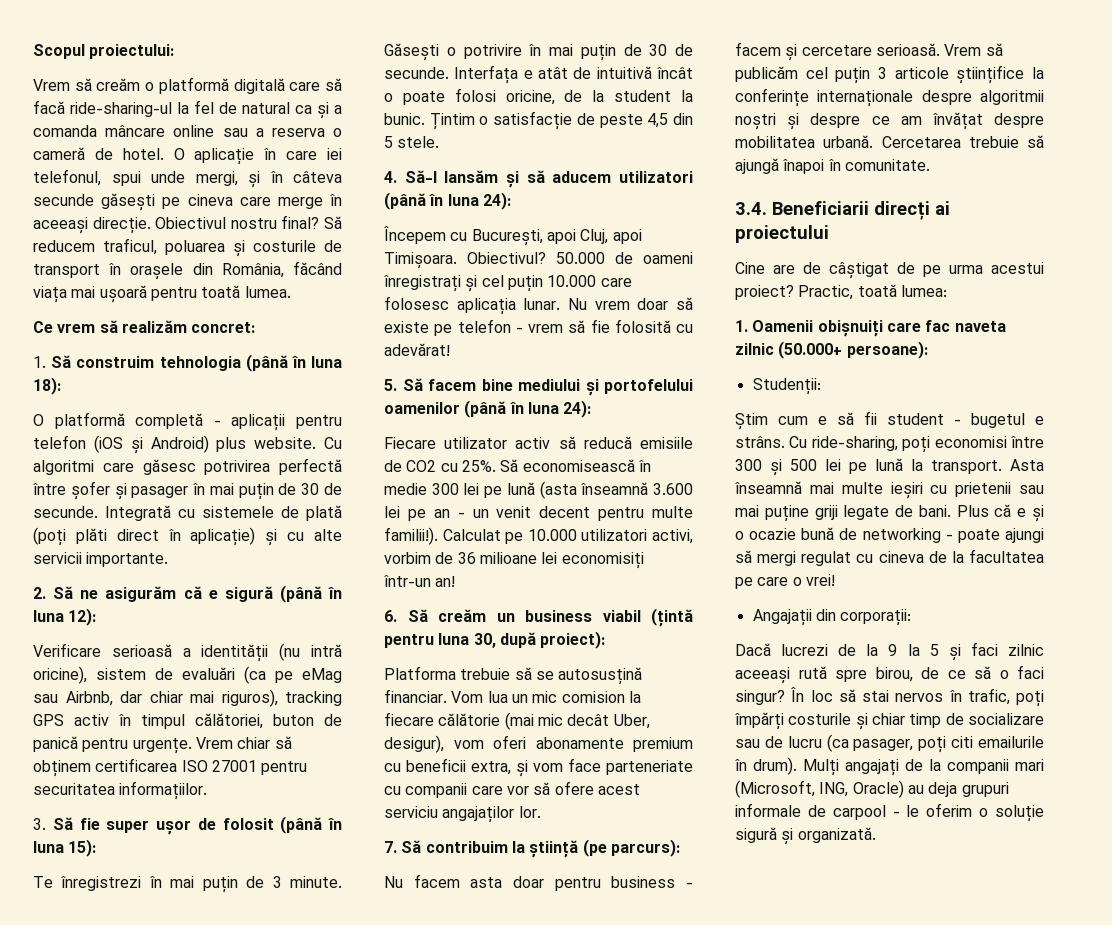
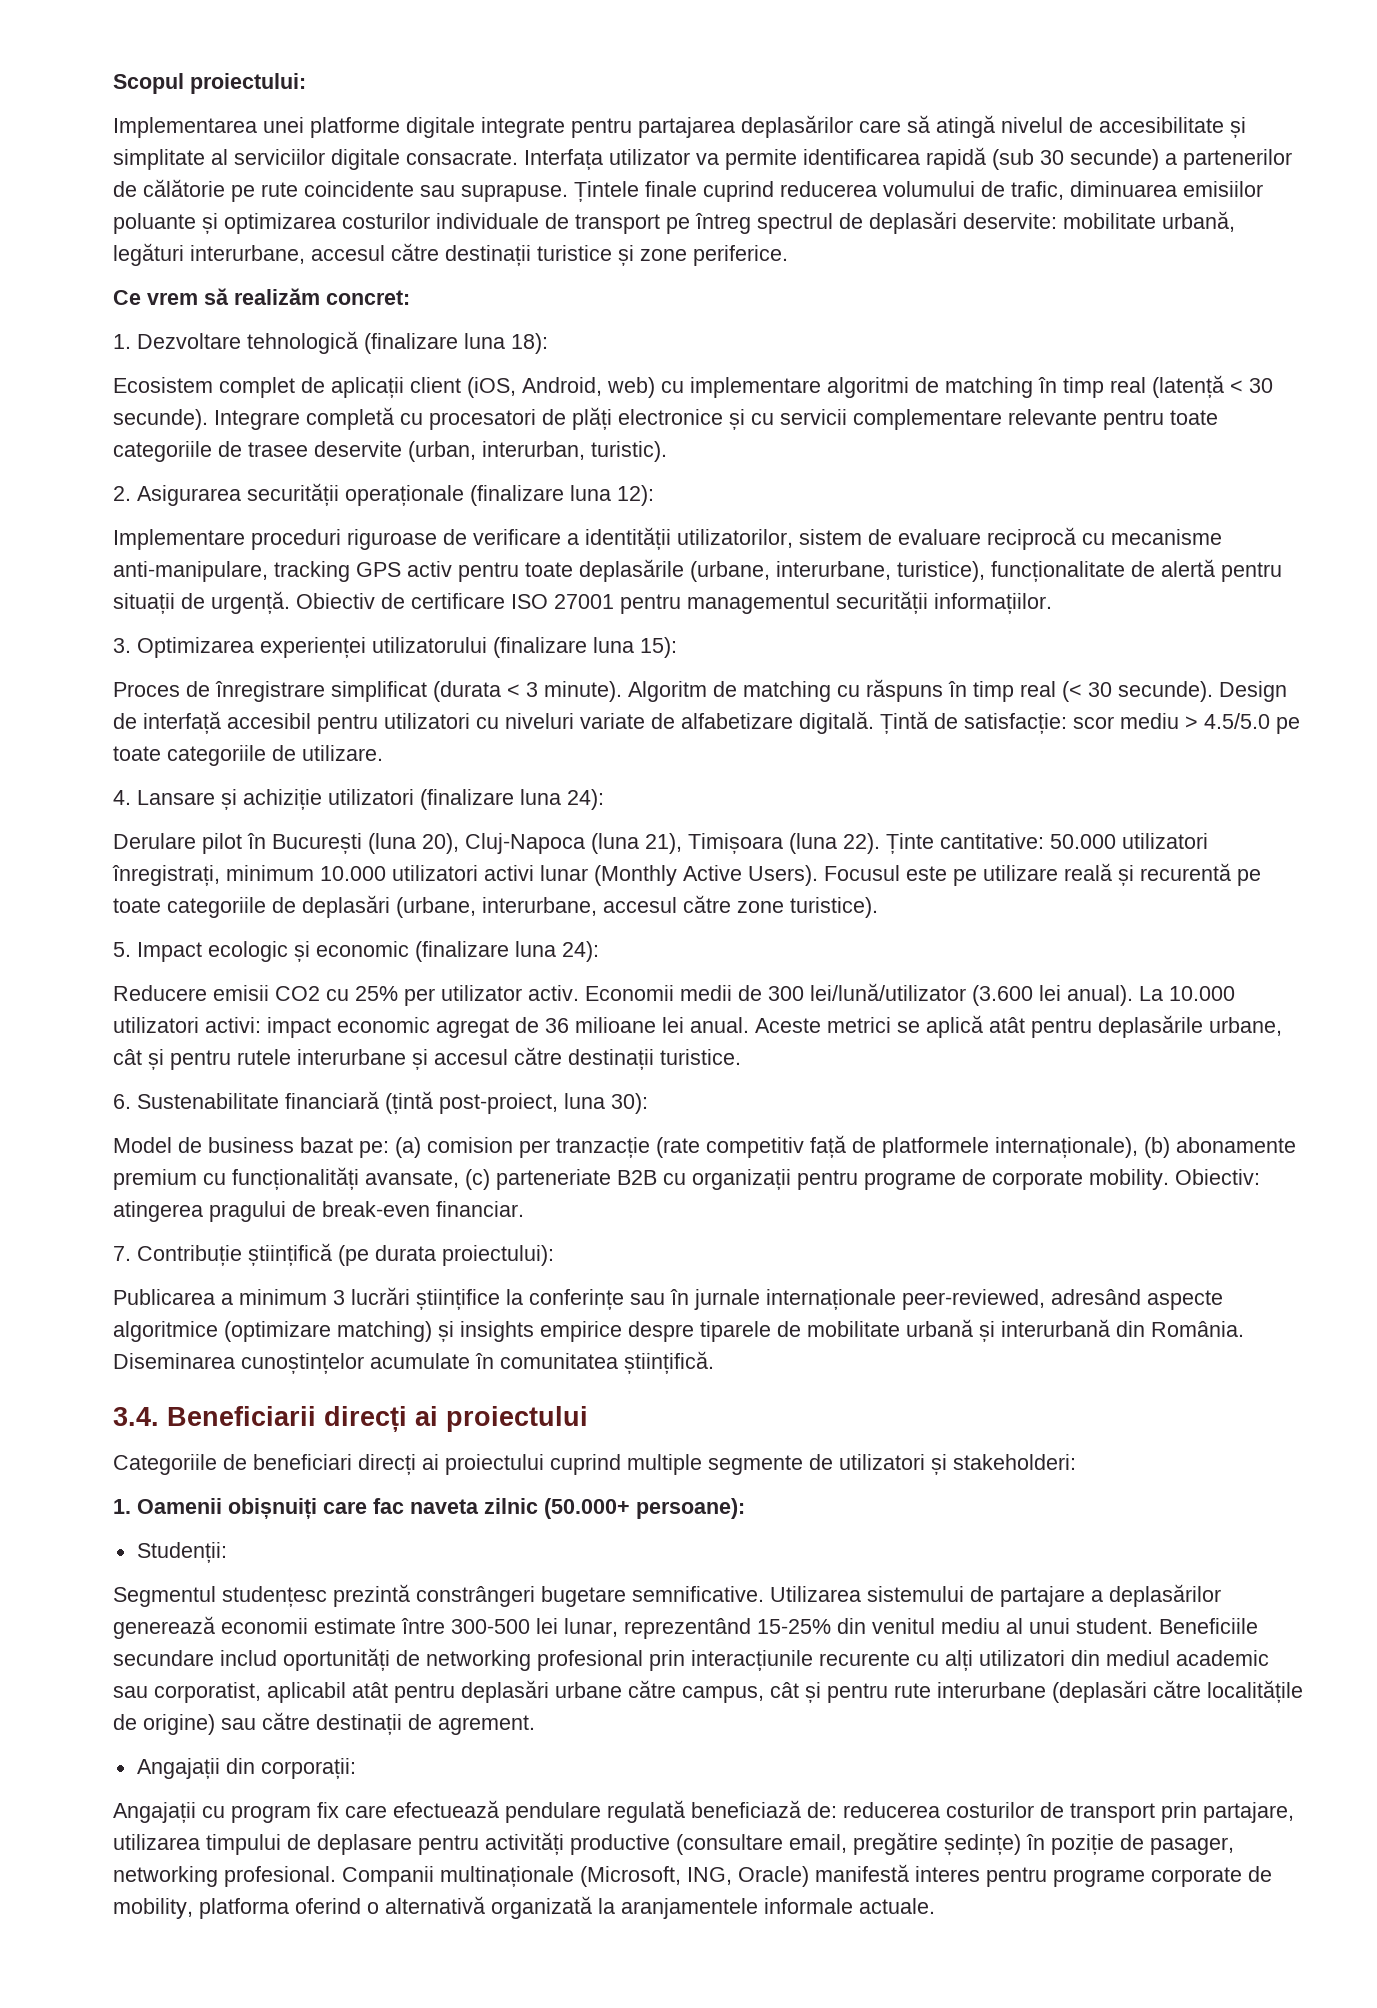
- Vrem să creăm o platformă digitală care să facă ride-sharing-ul la fel de natural ca și a comanda mâncare online sau a reserva o cameră de hotel. O aplicație în care iei telefonul, spui unde mergi, și în câteva secunde găsești pe cineva care merge în aceeași direcție. Obiectivul nostru final? Să reducem traficul, poluarea și costurile de transport în orașele din România, făcând viața mai ușoară pentru toată lumea.
+ Implementarea unei platforme digitale integrate pentru partajarea deplasărilor care să atingă nivelul de accesibilitate și simplitate al serviciilor digitale consacrate. Interfața utilizator va permite identificarea rapidă (sub 30 secunde) a partenerilor de călătorie pe rute coincidente sau suprapuse. Țintele finale cuprind reducerea volumului de trafic, diminuarea emisiilor poluante și optimizarea costurilor individuale de transport pe întreg spectrul de deplasări deservite: mobilitate urbană, legături interurbane, accesul către destinații turistice și zone periferice.
- 1. Să construim tehnologia (până în luna 18):
- O platformă completă - aplicații pentru telefon (iOS și Android) plus website. Cu algoritmi care găsesc potrivirea perfectă între șofer și pasager în mai puțin de 30 de secunde. Integrată cu sistemele de plată (poți plăti direct în aplicație) și cu alte servicii importante.
- 2. Să ne asigurăm că e sigură (până în luna 12):
- Verificare serioasă a identității (nu intră oricine), sistem de evaluări (ca pe eMag sau Airbnb, dar chiar mai riguros), tracking GPS activ în timpul călătoriei, buton de panică pentru urgențe. Vrem chiar să obținem certificarea ISO 27001 pentru securitatea informațiilor.
+ 1. Dezvoltare tehnologică (finalizare luna 18):
+ Ecosistem complet de aplicații client (iOS, Android, web) cu implementare algoritmi de matching în timp real (latență < 30 secunde). Integrare completă cu procesatori de plăți electronice și cu servicii complementare relevante pentru toate categoriile de trasee deservite (urban, interurban, turistic).
+ 2. Asigurarea securității operaționale (finalizare luna 12):
+ Implementare proceduri riguroase de verificare a identității utilizatorilor, sistem de evaluare reciprocă cu mecanisme anti-manipulare, tracking GPS activ pentru toate deplasările (urbane, interurbane, turistice), funcționalitate de alertă pentru situații de urgență. Obiectiv de certificare ISO 27001 pentru managementul securității informațiilor.
- 3. Să fie super ușor de folosit (până în luna 15):
- Te înregistrezi în mai puțin de 3 minute. Găsești o potrivire în mai puțin de 30 de secunde. Interfața e atât de intuitivă încât o poate folosi oricine, de la student la bunic. Țintim o satisfacție de peste 4,5 din 5 stele.
- 4. Să-l lansăm și să aducem utilizatori (până în luna 24):
- Începem cu București, apoi Cluj, apoi Timișoara. Obiectivul? 50.000 de oameni înregistrați și cel puțin 10.000 care folosesc aplicația lunar. Nu vrem doar să existe pe telefon - vrem să fie folosită cu adevărat!
- 5. Să facem bine mediului și portofelului oamenilor (până în luna 24):
- Fiecare utilizator activ să reducă emisiile de CO2 cu 25%. Să economisească în medie 300 lei pe lună (asta înseamnă 3.600 lei pe an - un venit decent pentru multe familii!). Calculat pe 10.000 utilizatori activi, vorbim de 36 milioane lei economisiți într-un an!
- 6. Să creăm un business viabil (țintă pentru luna 30, după proiect):
- Platforma trebuie să se autosusțină financiar. Vom lua un mic comision la fiecare călătorie (mai mic decât Uber, desigur), vom oferi abonamente premium cu beneficii extra, și vom face parteneriate cu companii care vor să ofere acest serviciu angajaților lor.
- 7. Să contribuim la știință (pe parcurs):
- Nu facem asta doar pentru business - facem și cercetare serioasă. Vrem să publicăm cel puțin 3 articole științifice la conferințe internaționale despre algoritmii noștri și despre ce am învățat despre mobilitatea urbană. Cercetarea trebuie să ajungă înapoi în comunitate.
+ 3. Optimizarea experienței utilizatorului (finalizare luna 15):
+ Proces de înregistrare simplificat (durata < 3 minute). Algoritm de matching cu răspuns în timp real (< 30 secunde). Design de interfață accesibil pentru utilizatori cu niveluri variate de alfabetizare digitală. Țintă de satisfacție: scor mediu > 4.5/5.0 pe toate categoriile de utilizare.
+ 4. Lansare și achiziție utilizatori (finalizare luna 24):
+ Derulare pilot în București (luna 20), Cluj-Napoca (luna 21), Timișoara (luna 22). Ținte cantitative: 50.000 utilizatori înregistrați, minimum 10.000 utilizatori activi lunar (Monthly Active Users). Focusul este pe utilizare reală și recurentă pe toate categoriile de deplasări (urbane, interurbane, accesul către zone turistice).
+ 5. Impact ecologic și economic (finalizare luna 24):
+ Reducere emisii CO2 cu 25% per utilizator activ. Economii medii de 300 lei/lună/utilizator (3.600 lei anual). La 10.000 utilizatori activi: impact economic agregat de 36 milioane lei anual. Aceste metrici se aplică atât pentru deplasările urbane, cât și pentru rutele interurbane și accesul către destinații turistice.
+ 6. Sustenabilitate financiară (țintă post-proiect, luna 30):
+ Model de business bazat pe: (a) comision per tranzacție (rate competitiv față de platformele internaționale), (b) abonamente premium cu funcționalități avansate, (c) parteneriate B2B cu organizații pentru programe de corporate mobility. Obiectiv: atingerea pragului de break-even financiar.
+ 7. Contribuție științifică (pe durata proiectului):
+ Publicarea a minimum 3 lucrări științifice la conferințe sau în jurnale internaționale peer-reviewed, adresând aspecte algoritmice (optimizare matching) și insights empirice despre tiparele de mobilitate urbană și interurbană din România. Diseminarea cunoștințelor acumulate în comunitatea științifică.
- Cine are de câștigat de pe urma acestui proiect? Practic, toată lumea:
+ Categoriile de beneficiari direcți ai proiectului cuprind multiple segmente de utilizatori și stakeholderi:
- Știm cum e să fii student - bugetul e strâns. Cu ride-sharing, poți economisi între 300 și 500 lei pe lună la transport. Asta înseamnă mai multe ieșiri cu prietenii sau mai puține griji legate de bani. Plus că e și o ocazie bună de networking - poate ajungi să mergi regulat cu cineva de la facultatea pe care o vrei!
+ Segmentul studențesc prezintă constrângeri bugetare semnificative. Utilizarea sistemului de partajare a deplasărilor generează economii estimate între 300-500 lei lunar, reprezentând 15-25% din venitul mediu al unui student. Beneficiile secundare includ oportunități de networking profesional prin interacțiunile recurente cu alți utilizatori din mediul academic sau corporatist, aplicabil atât pentru deplasări urbane către campus, cât și pentru rute interurbane (deplasări către localitățile de origine) sau către destinații de agrement.
  Angajații din corporații:
- Dacă lucrezi de la 9 la 5 și faci zilnic aceeași rută spre birou, de ce să o faci singur? În loc să stai nervos în trafic, poți împărți costurile și chiar timp de socializare sau de lucru (ca pasager, poți citi emailurile în drum). Mulți angajați de la companii mari (Microsoft, ING, Oracle) au deja grupuri informale de carpool - le oferim o soluție sigură și organizată.
+ Angajații cu program fix care efectuează pendulare regulată beneficiază de: reducerea costurilor de transport prin partajare, utilizarea timpului de deplasare pentru activități productive (consultare email, pregătire ședințe) în poziție de pasager, networking profesional. Companii multinaționale (Microsoft, ING, Oracle) manifestă interes pentru programe corporate de mobility, platforma oferind o alternativă organizată la aranjamentele informale actuale.

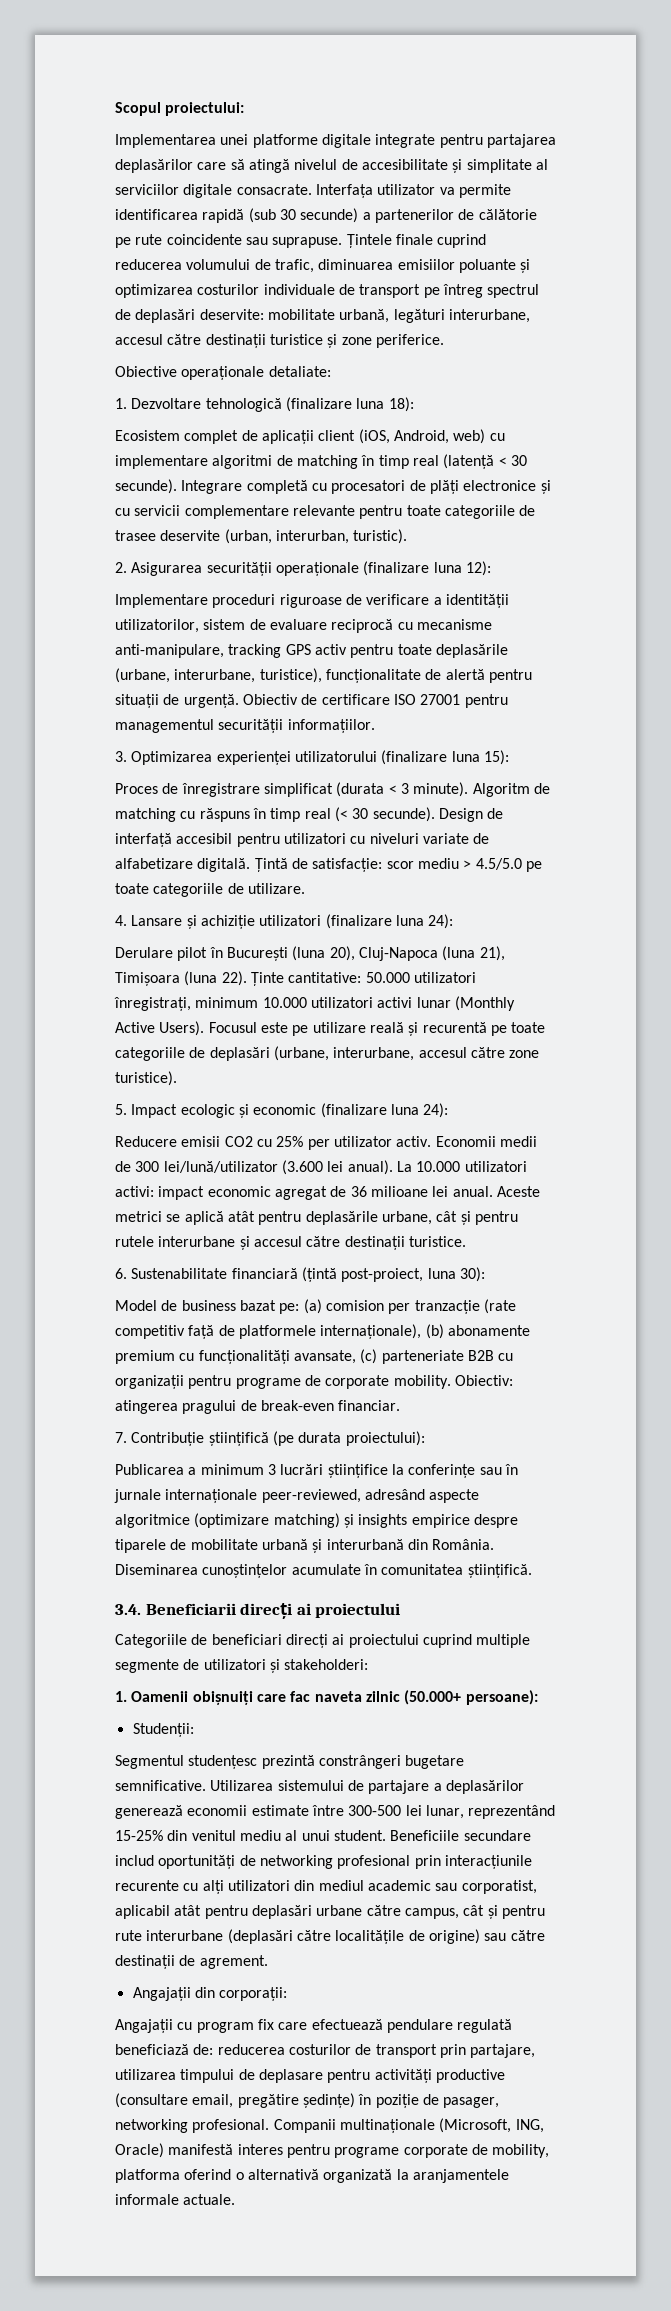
- Ce vrem să realizăm concret:
+ Obiective operaționale detaliate:

